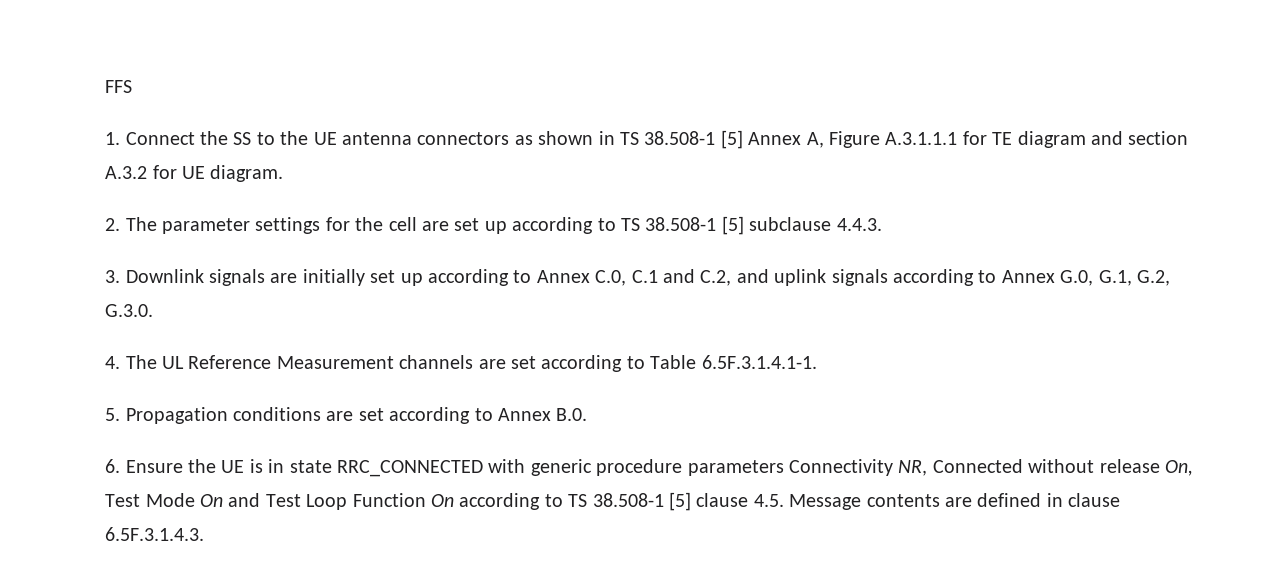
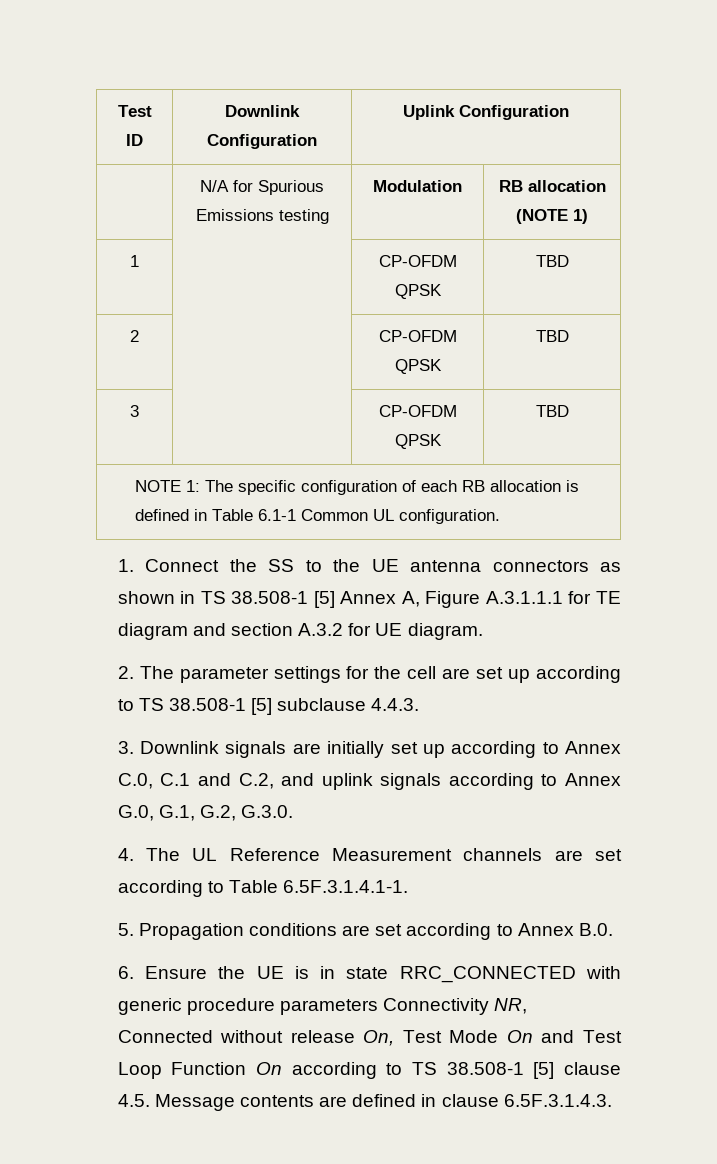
- FFS
+ Test ID | Downlink Configuration | Uplink Configuration
+ | N/A for Spurious Emissions testing | Modulation | RB allocation (NOTE 1)
+ 1 | | CP-OFDM QPSK | TBD
+ 2 | | CP-OFDM QPSK | TBD
+ 3 | | CP-OFDM QPSK | TBD
+ NOTE 1: The specific configuration of each RB allocation is defined in Table 6.1-1 Common UL configuration.

